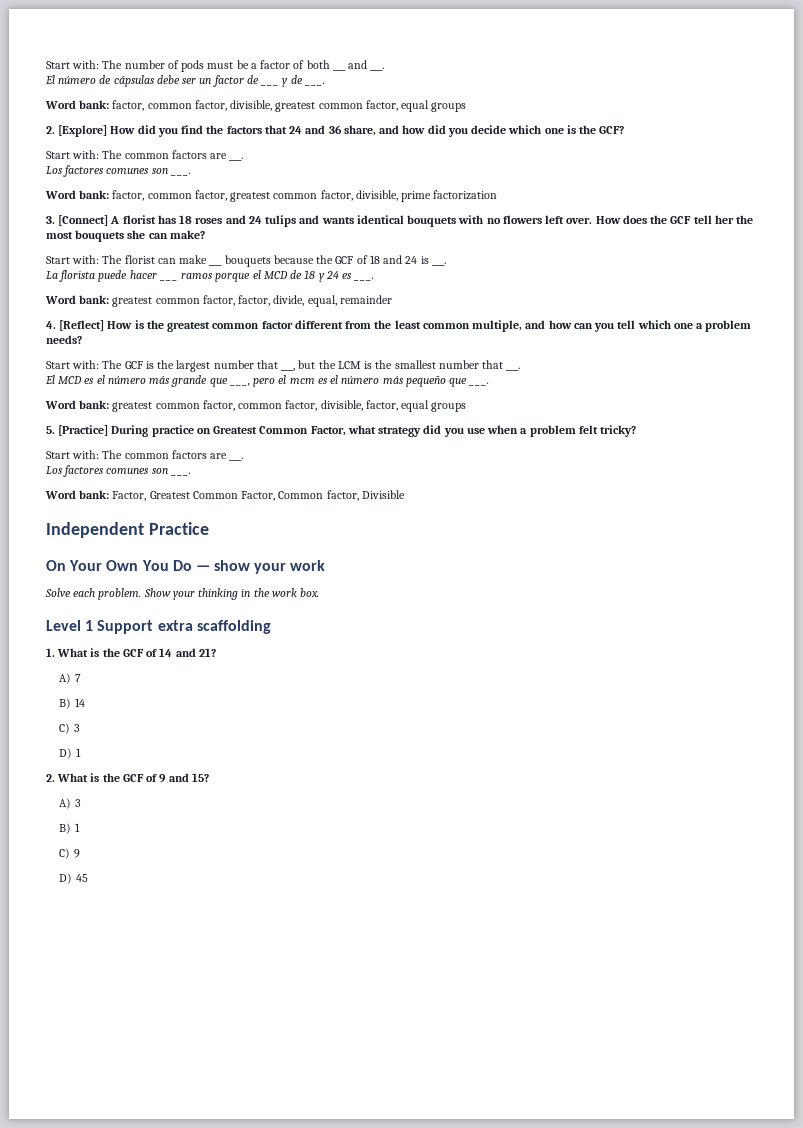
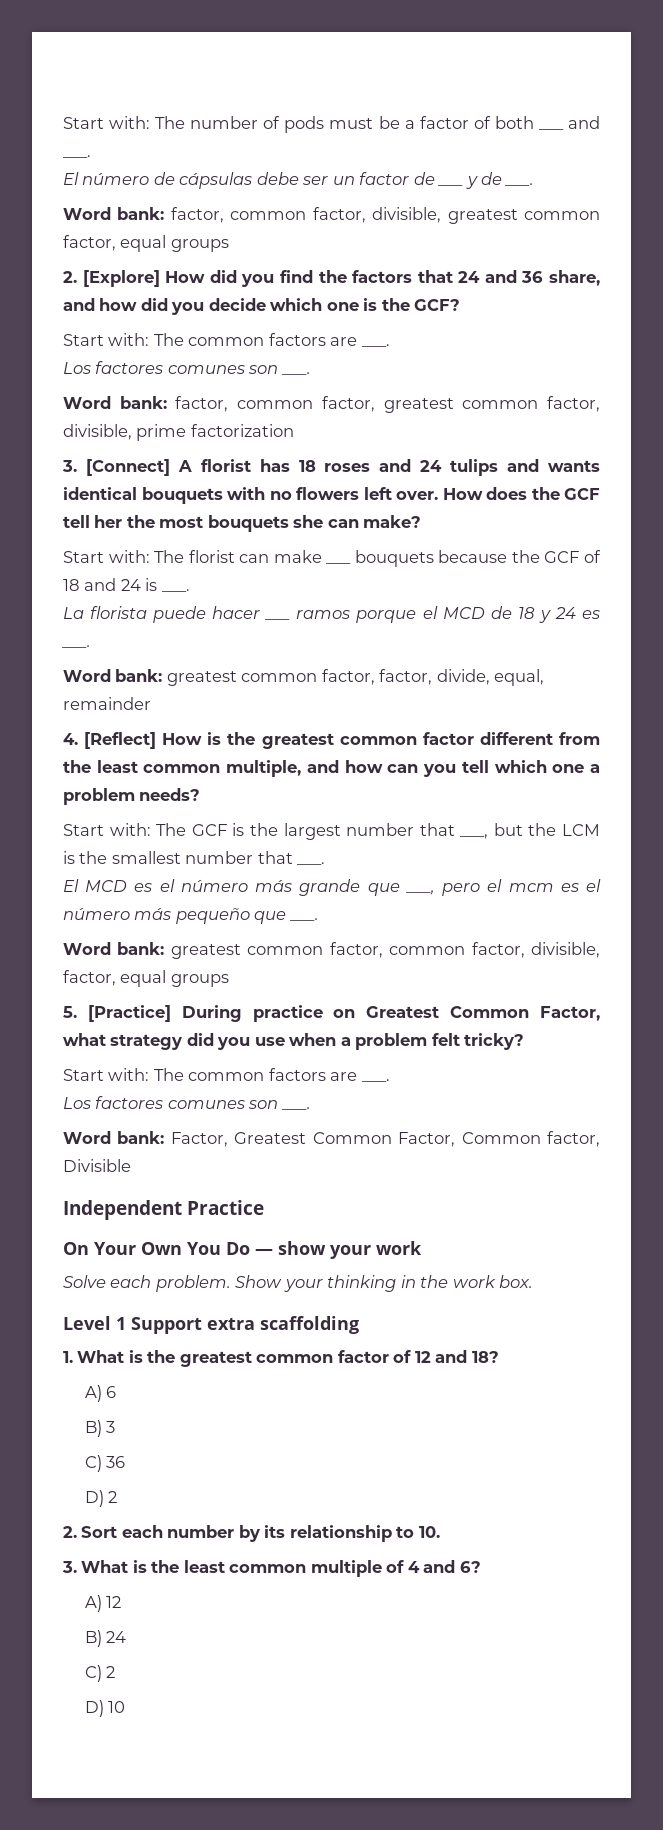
- 1. What is the GCF of 14 and 21?
- A) 7
- B) 14
- C) 3
- D) 1
- 2. What is the GCF of 9 and 15?
- A) 3
- B) 1
- C) 9
- D) 45
+ 1. What is the greatest common factor of 12 and 18?
+ A) 6
+ B) 3
+ C) 36
+ D) 2
+ 2. Sort each number by its relationship to 10.
+ 3. What is the least common multiple of 4 and 6?
+ A) 12
+ B) 24
+ C) 2
+ D) 10

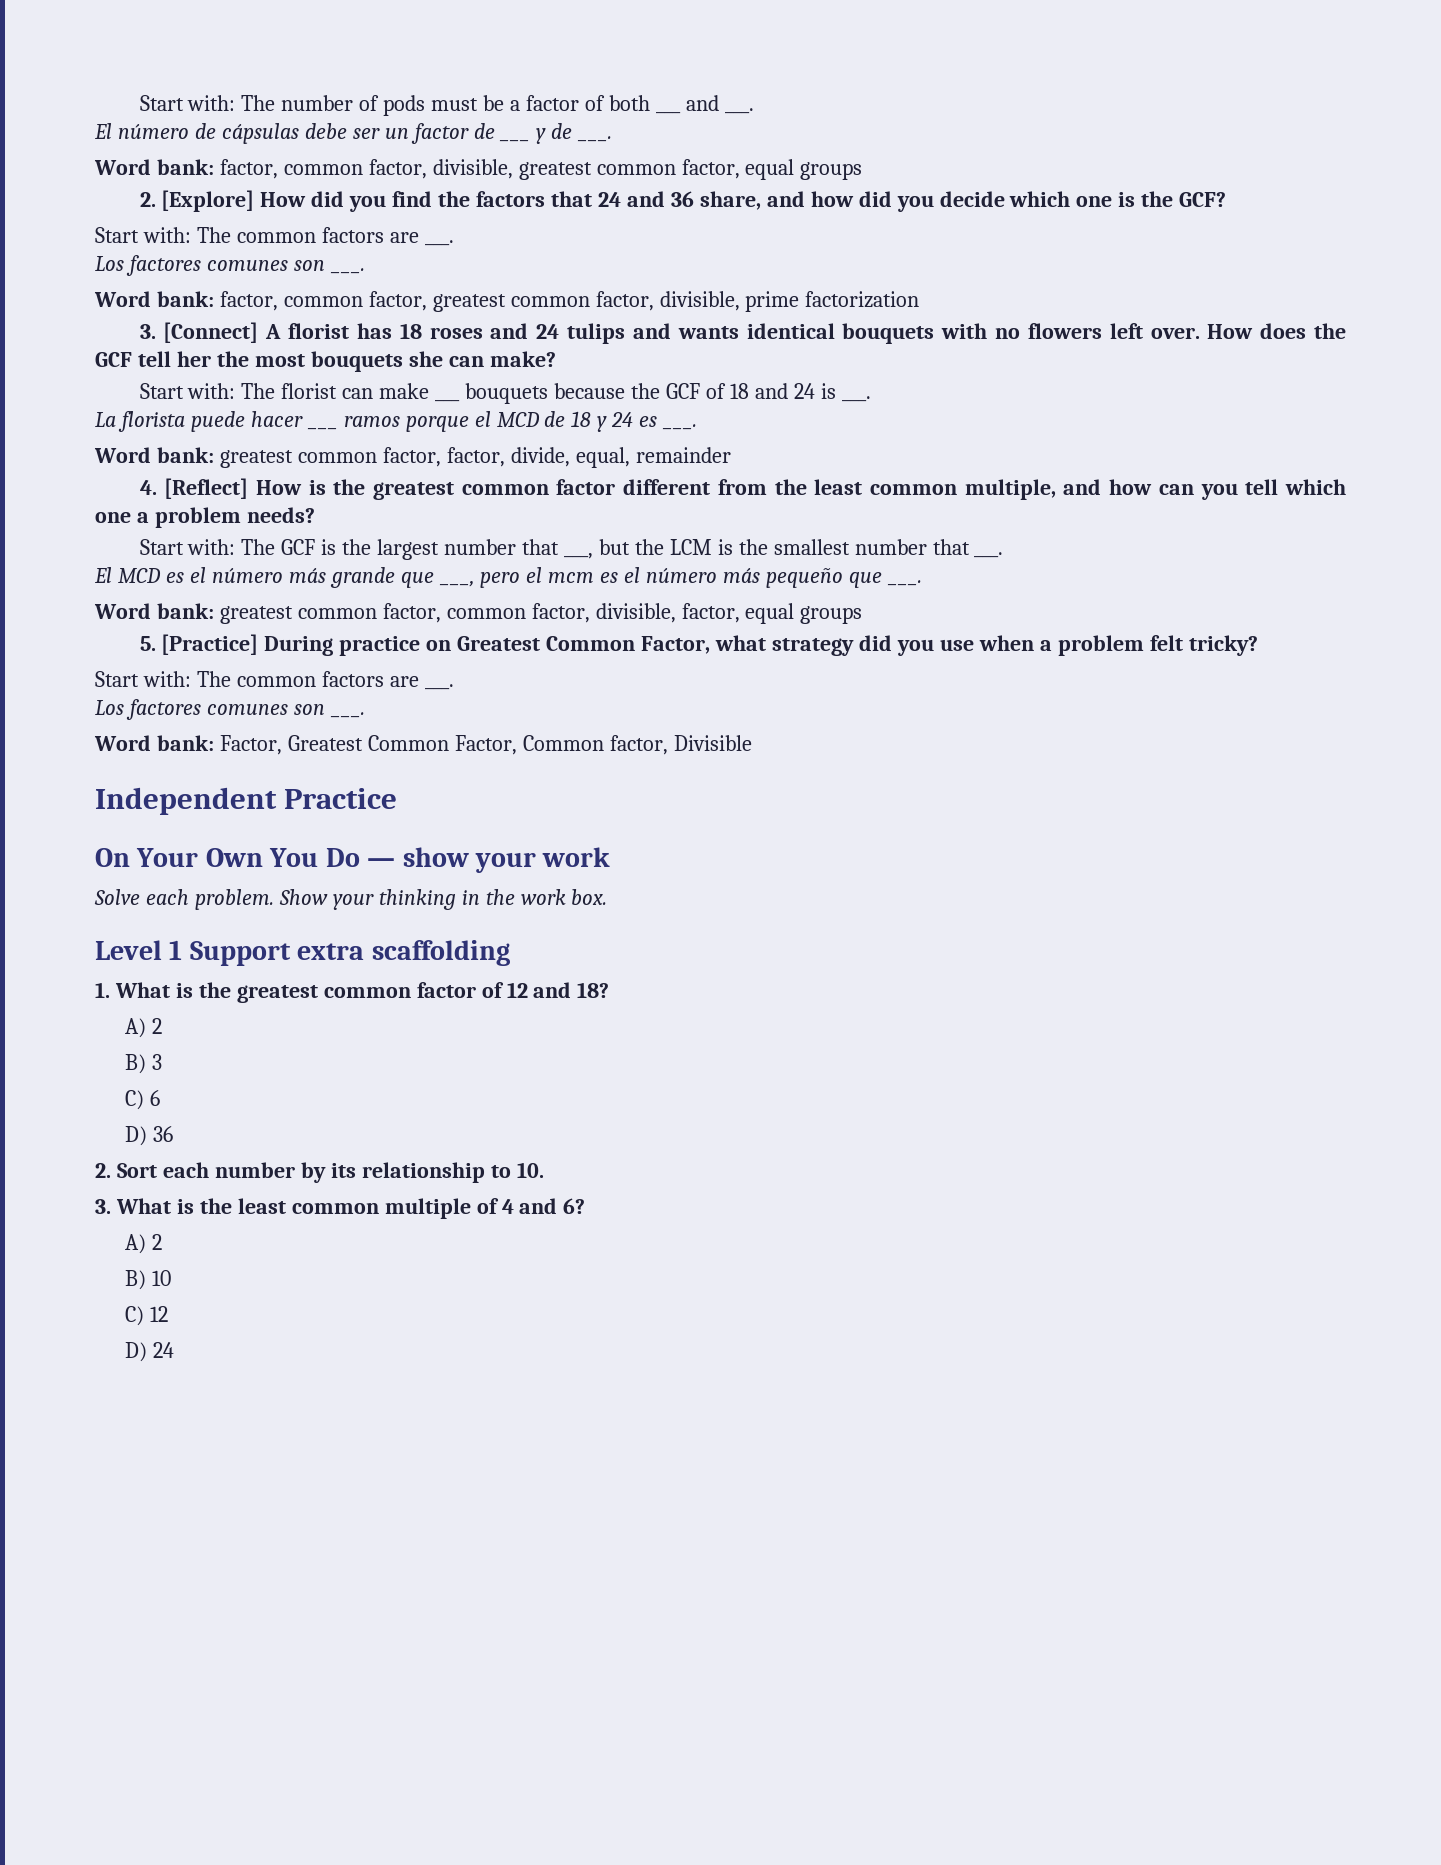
  1. What is the greatest common factor of 12 and 18?
- A) 6
+ A) 2
- C) 36
- D) 2
+ C) 6
+ D) 36
  3. What is the least common multiple of 4 and 6?
- A) 12
+ A) 2
+ B) 10
+ C) 12
- B) 24
- C) 2
- D) 10
+ D) 24

